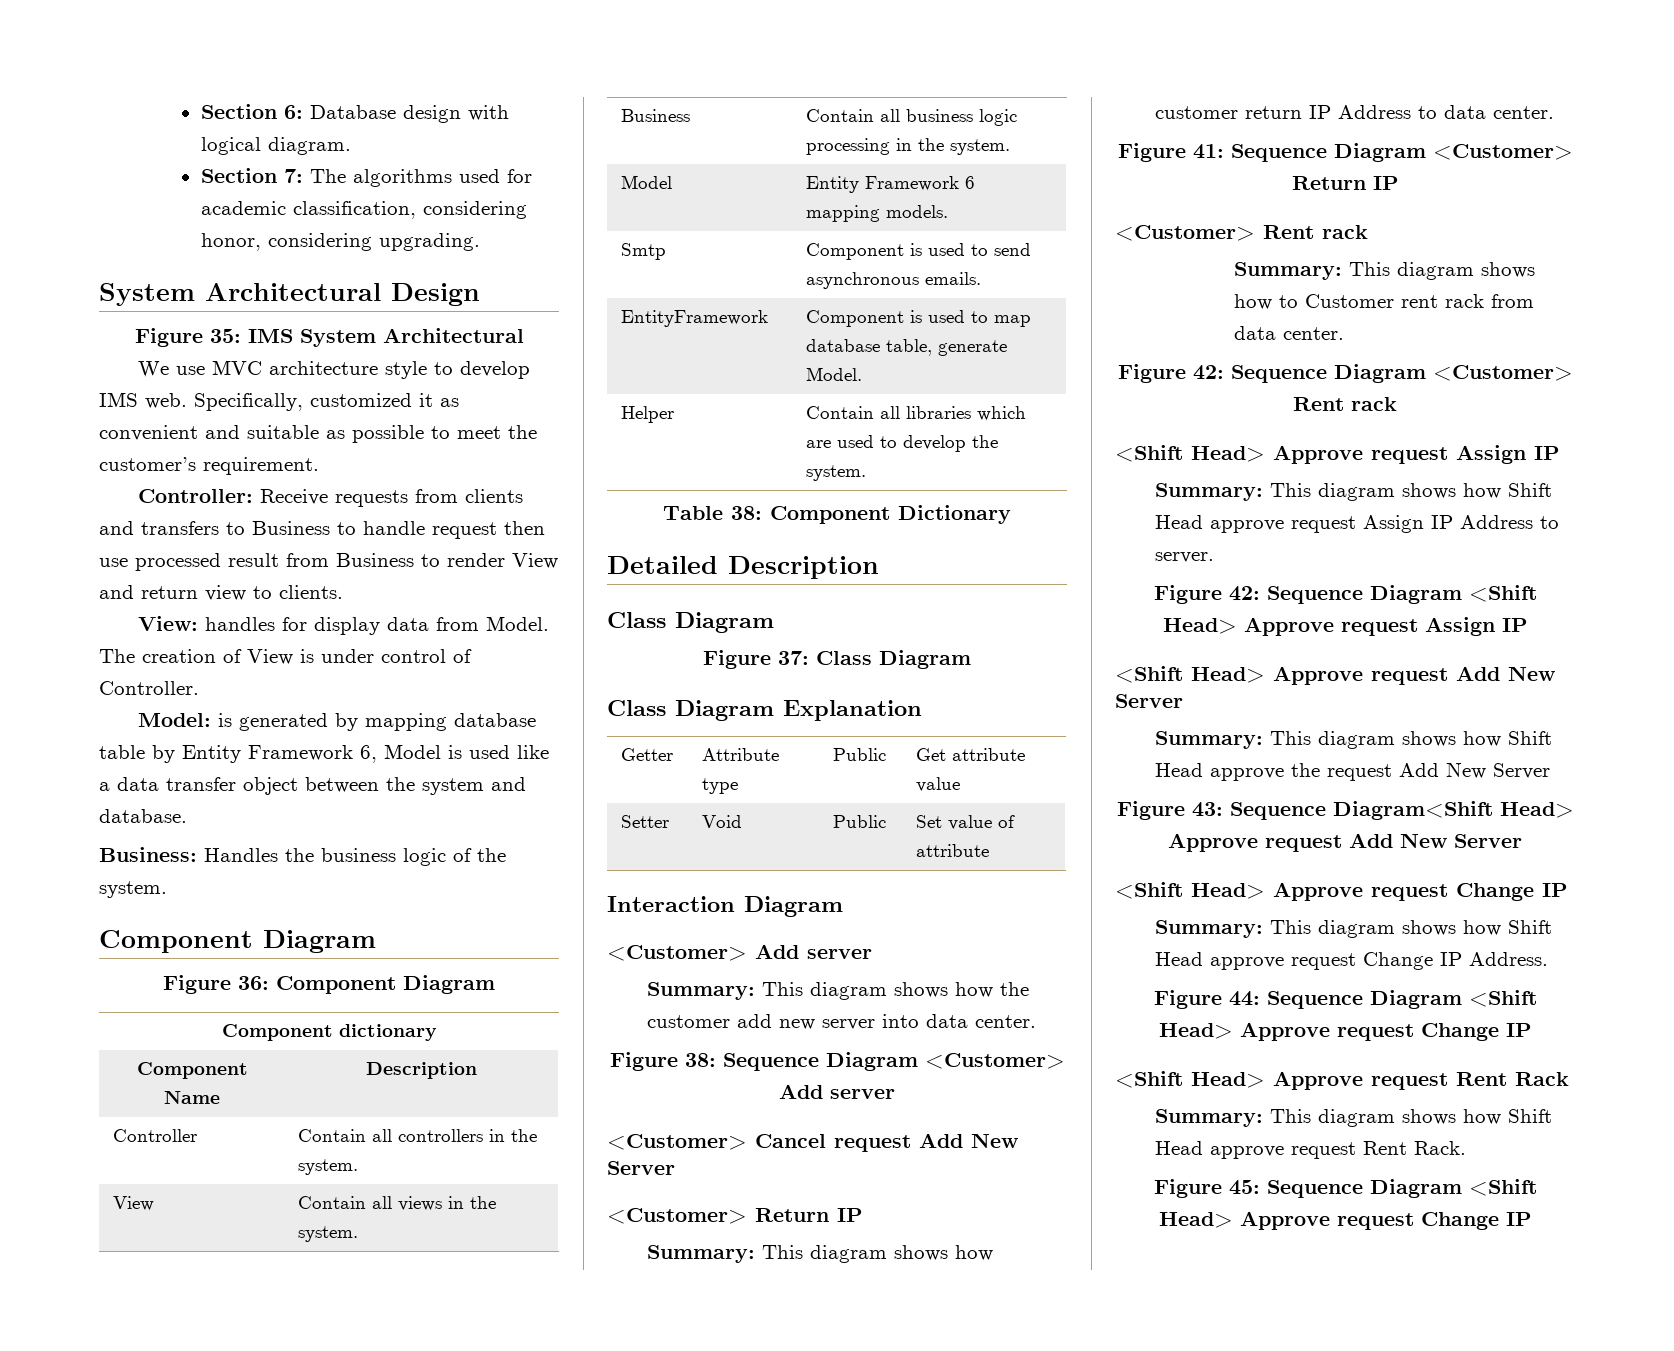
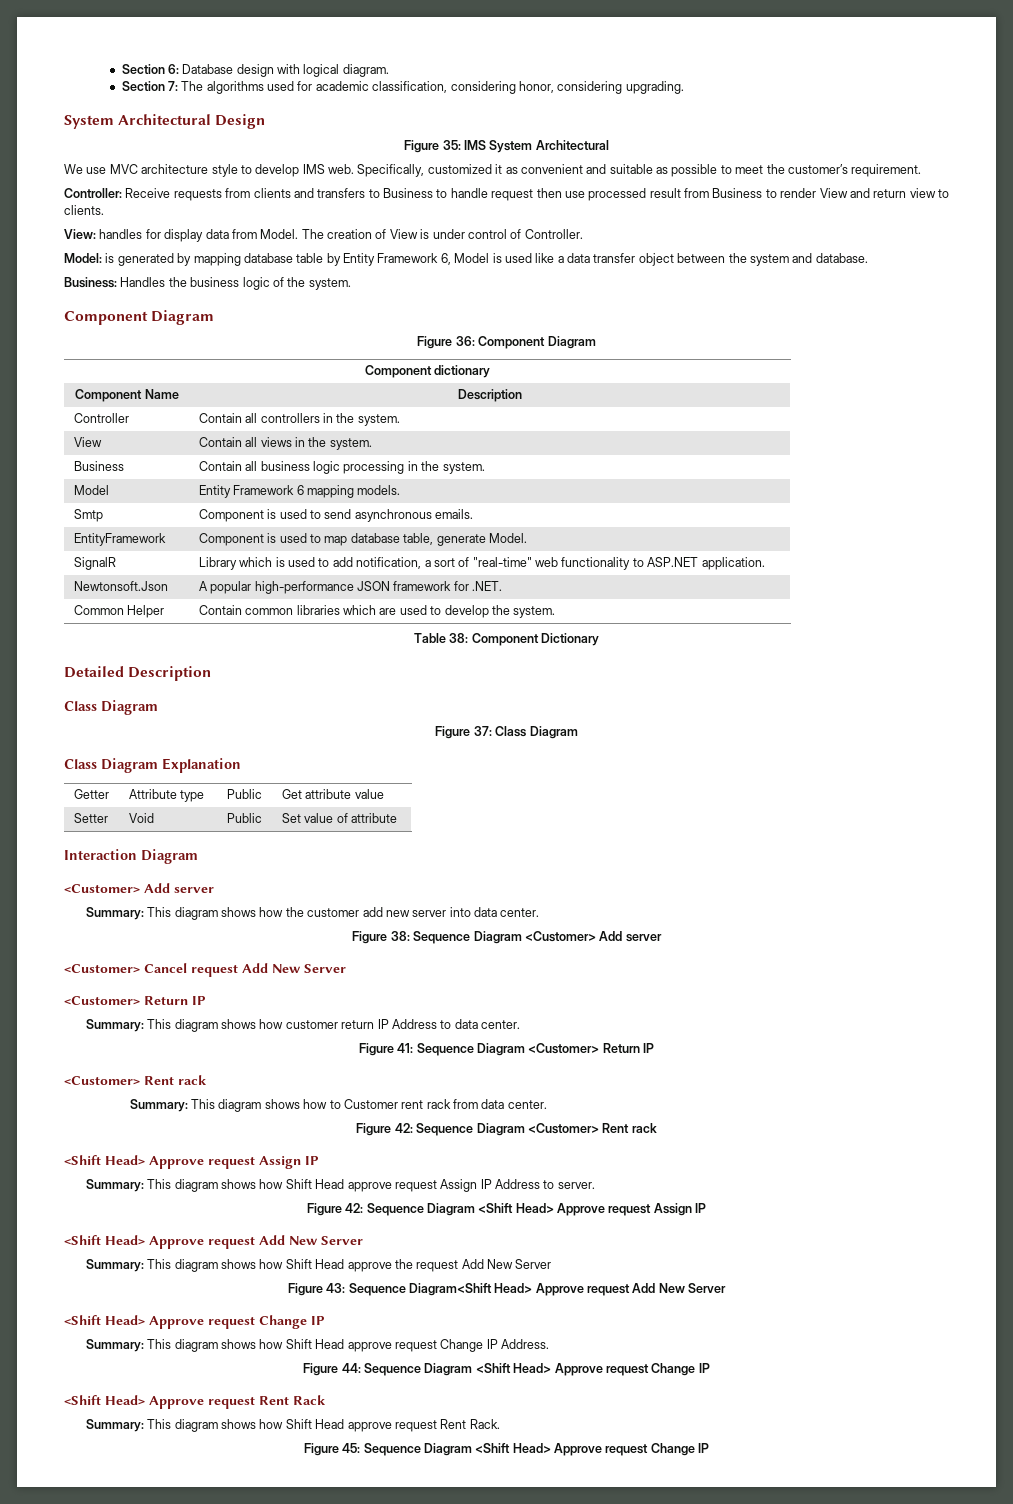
- Helper | Contain all libraries which are used to develop the system.
+ SignalR | Library which is used to add notification, a sort of "real-time" web functionality to ASP.NET application.
+ Newtonsoft.Json | A popular high-performance JSON framework for .NET.
+ Common Helper | Contain common libraries which are used to develop the system.

